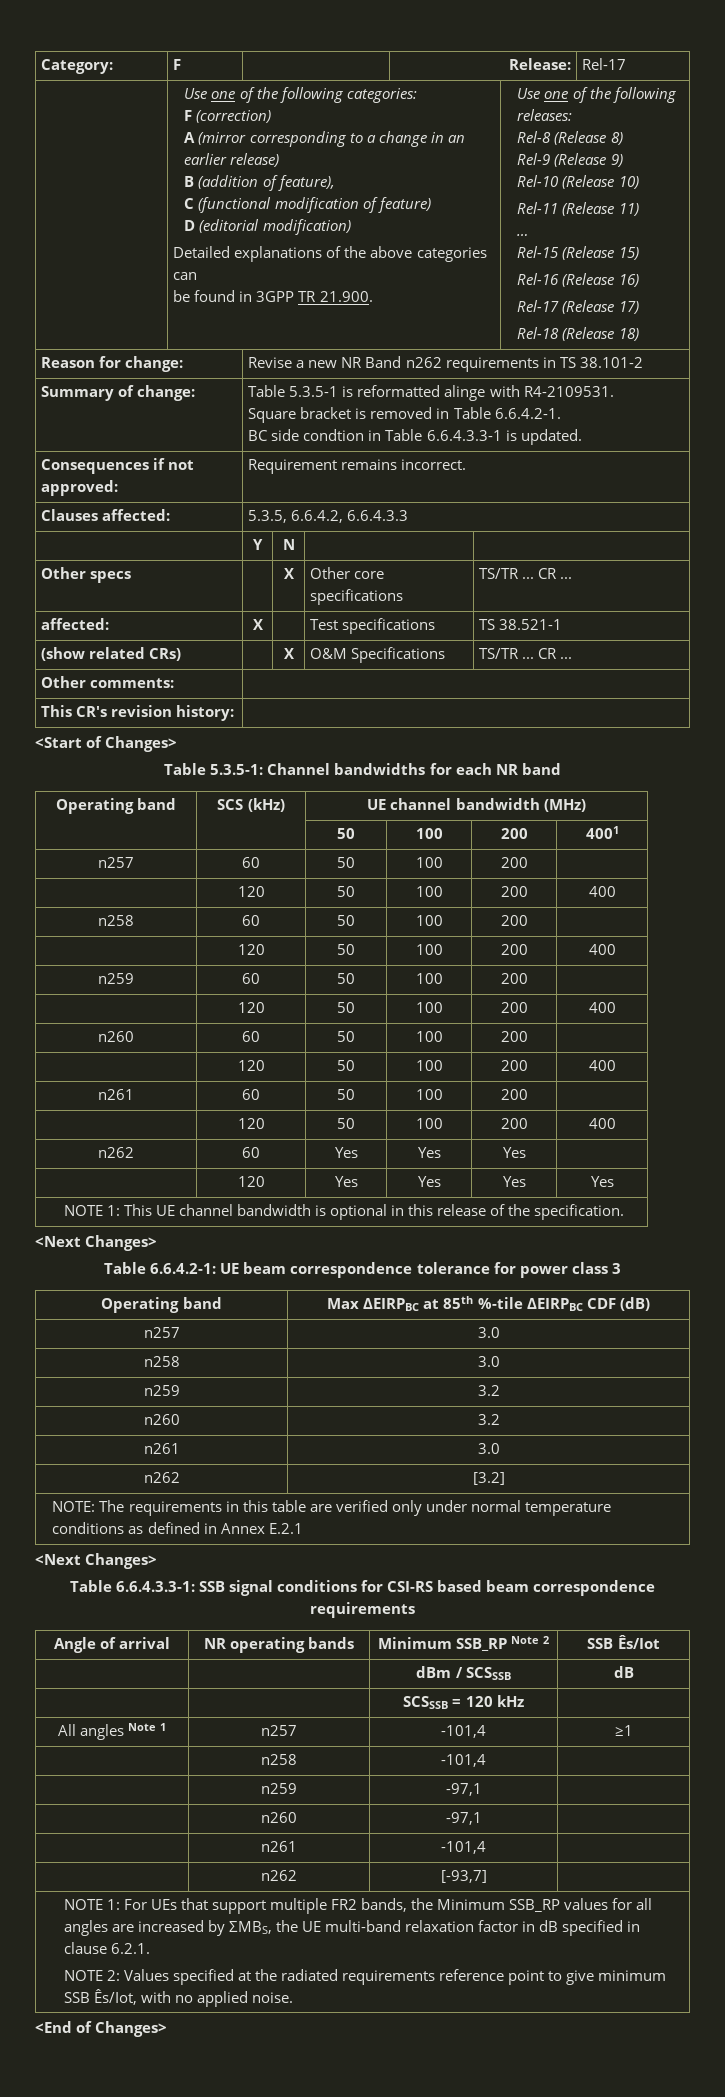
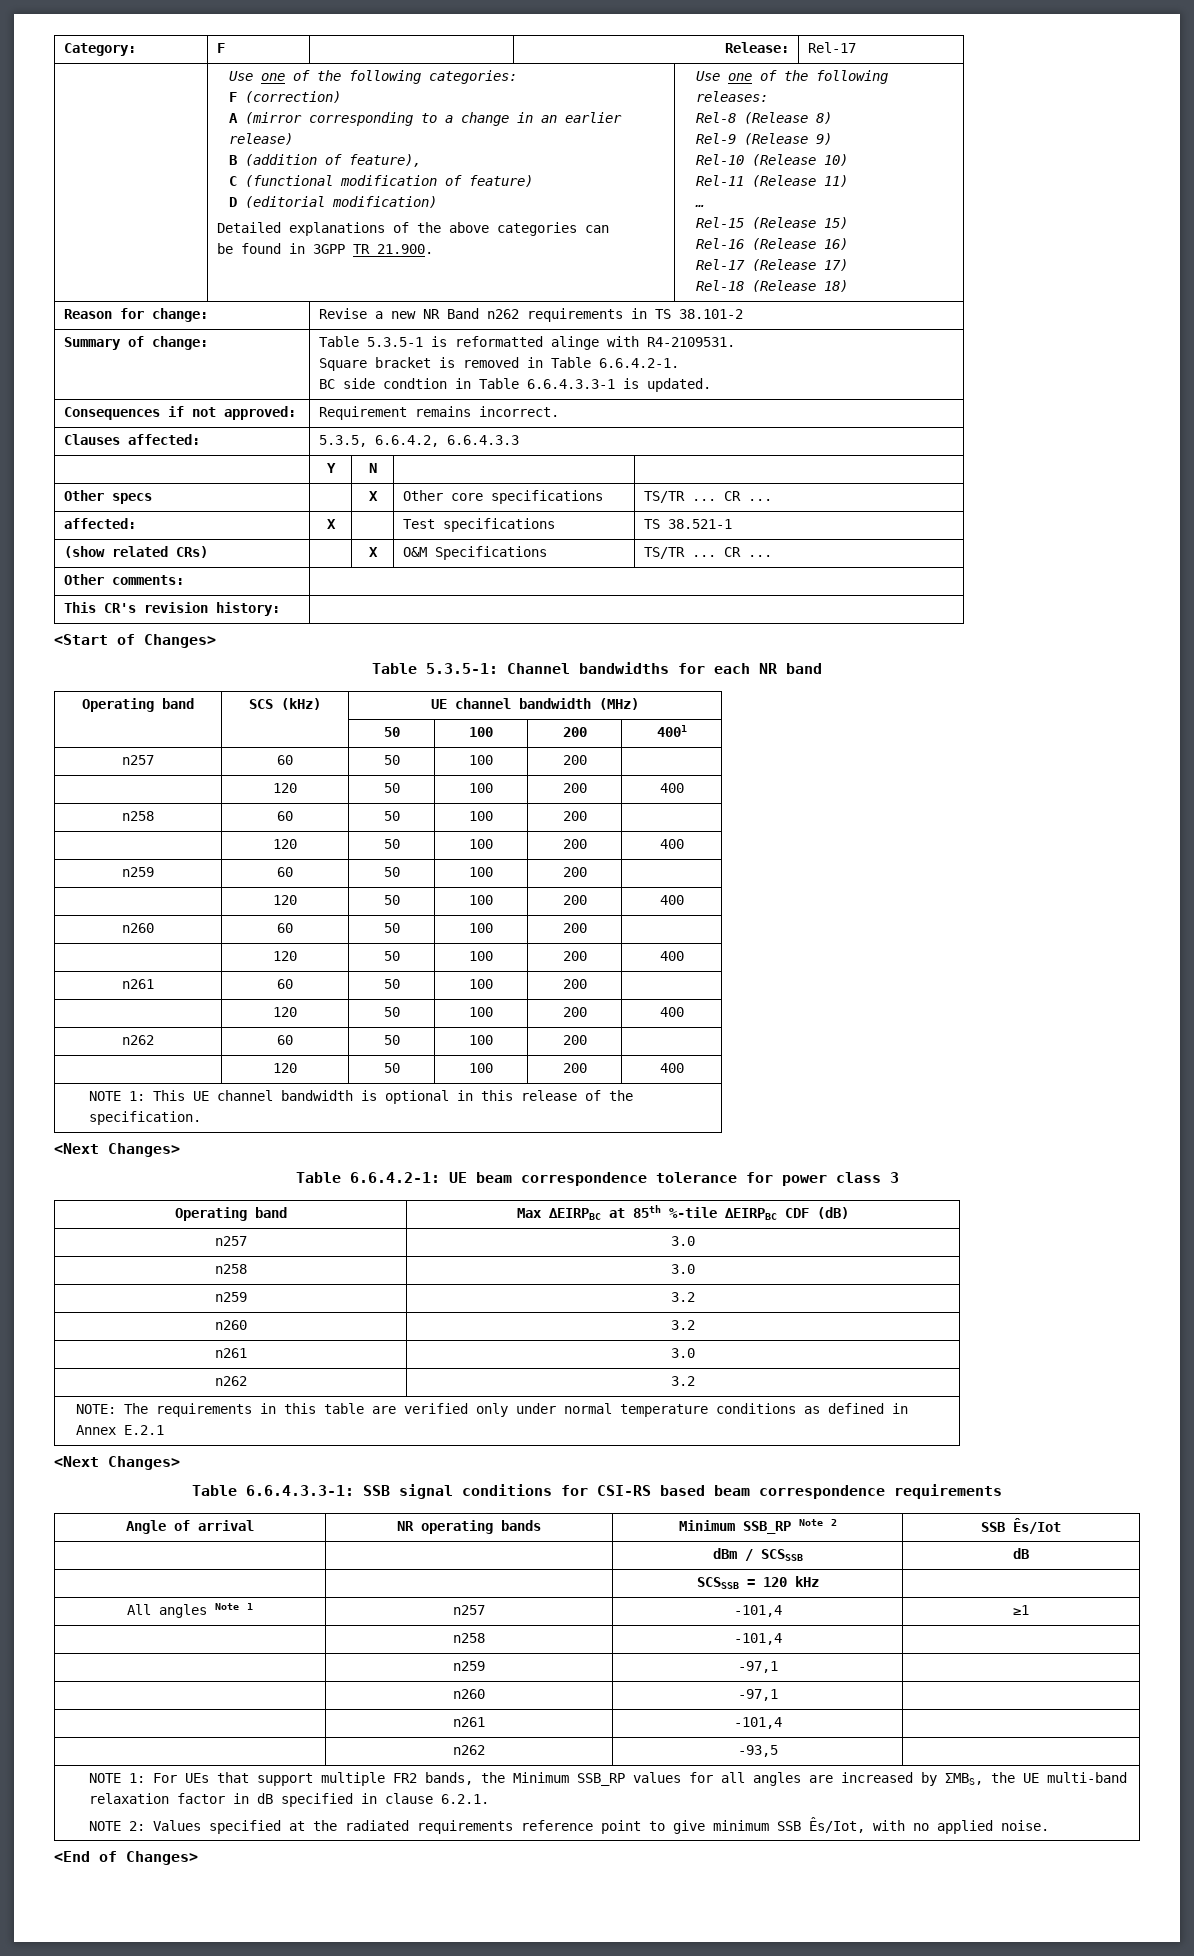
- n262 | 60 | Yes | Yes | Yes |
- | 120 | Yes | Yes | Yes | Yes
+ n262 | 60 | 50 | 100 | 200 |
+ | 120 | 50 | 100 | 200 | 400
- n262 | [3.2]
+ n262 | 3.2
- | n262 | [-93,7] |
+ | n262 | -93,5 |

